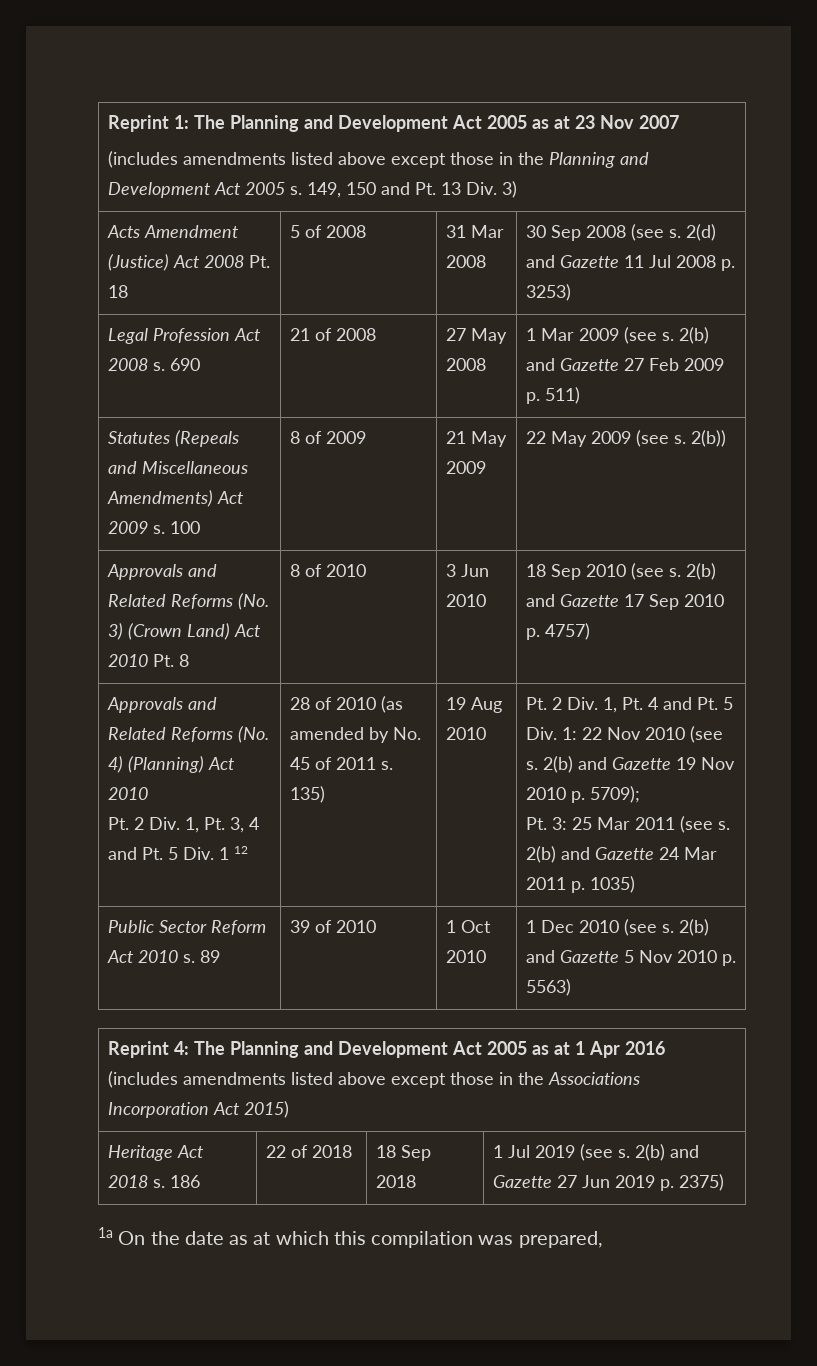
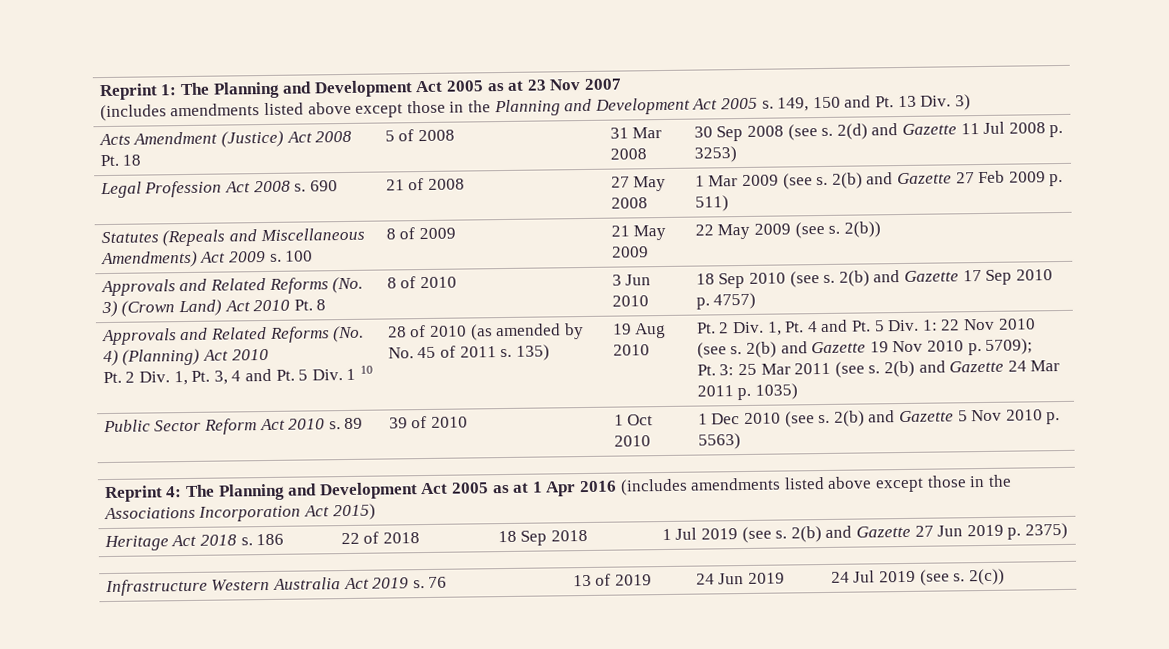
- Pt. 2 Div. 1, Pt. 3, 4 and Pt. 5 Div. 1 12
+ Pt. 2 Div. 1, Pt. 3, 4 and Pt. 5 Div. 1 10
- 1a On the date as at which this compilation was prepared,
+ Infrastructure Western Australia Act 2019 s. 76 | 13 of 2019 | 24 Jun 2019 | 24 Jul 2019 (see s. 2(c))

